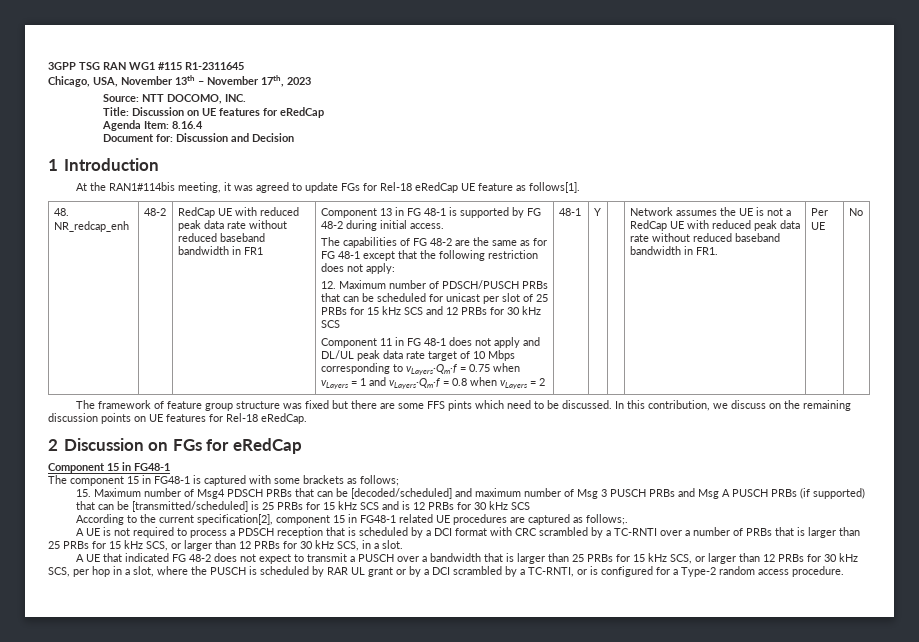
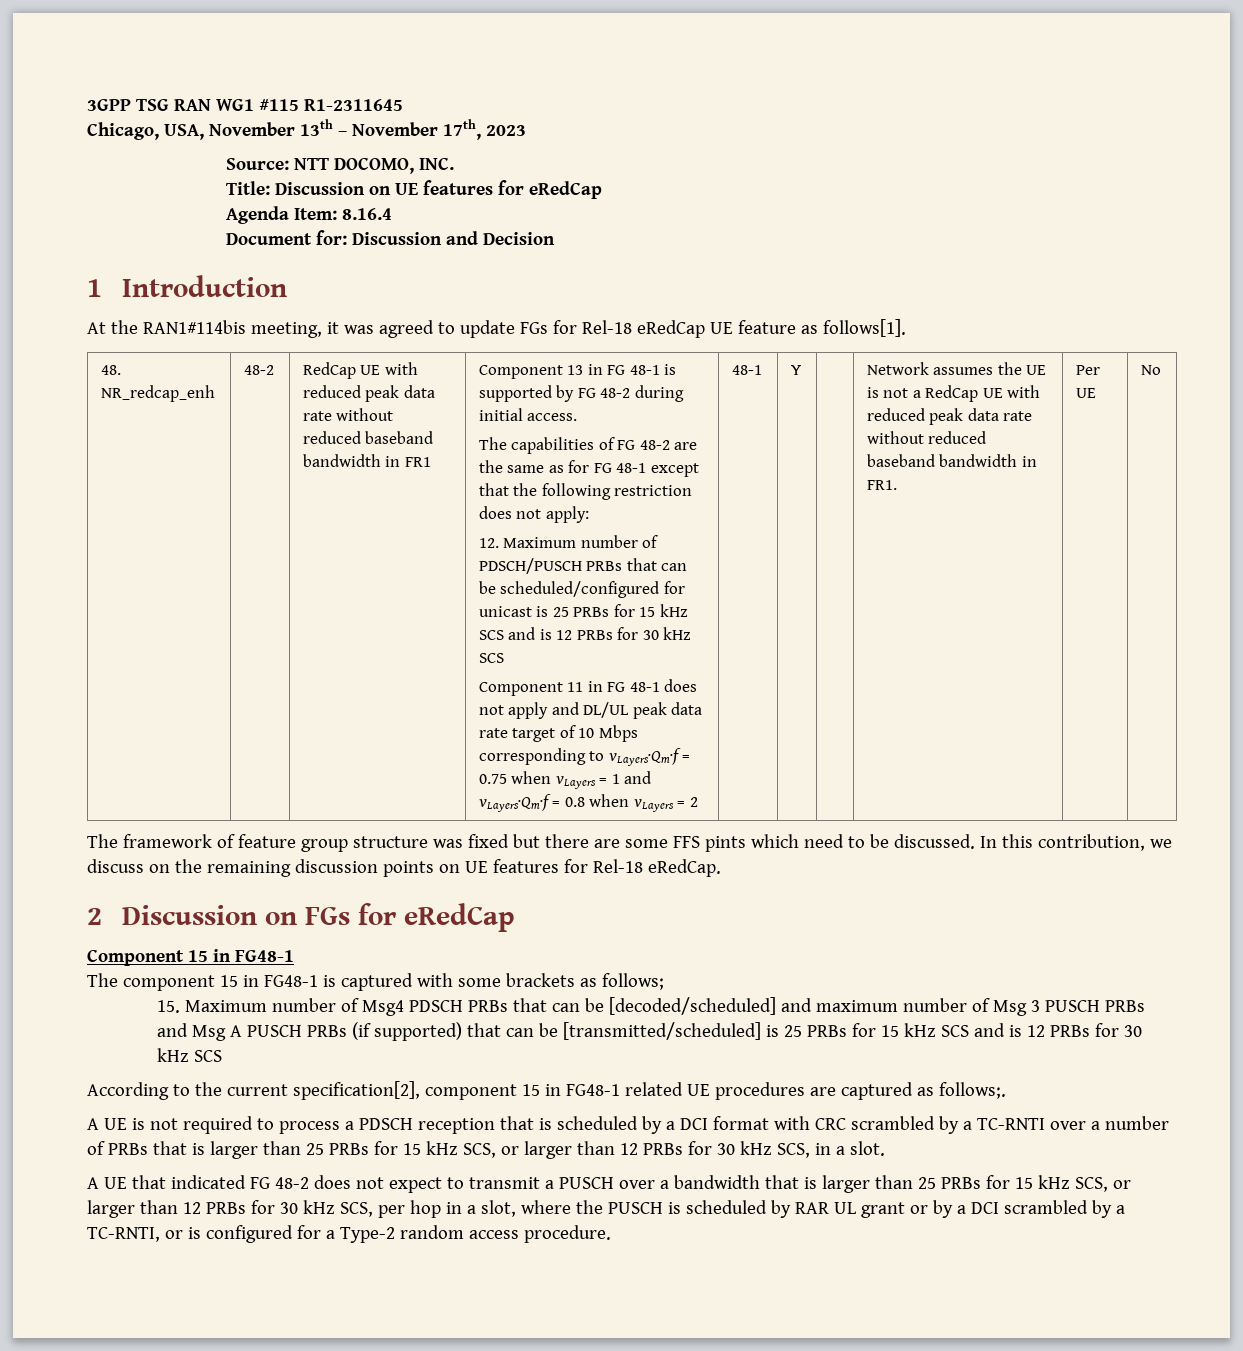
- 12. Maximum number of PDSCH/PUSCH PRBs that can be scheduled for unicast per slot of 25 PRBs for 15 kHz SCS and 12 PRBs for 30 kHz SCS
+ 12. Maximum number of PDSCH/PUSCH PRBs that can be scheduled/configured for unicast is 25 PRBs for 15 kHz SCS and is 12 PRBs for 30 kHz SCS

